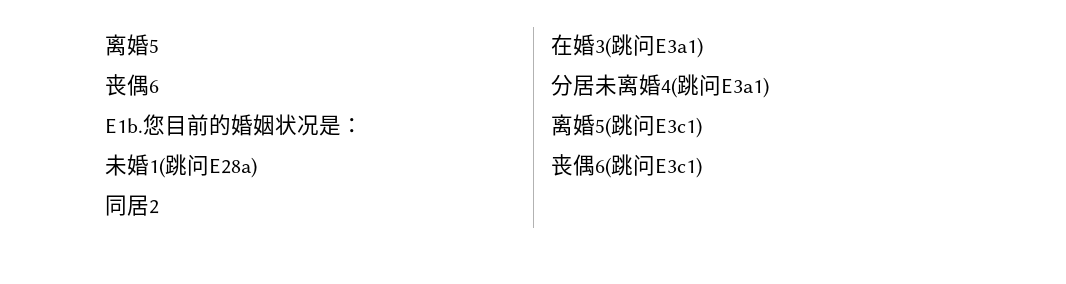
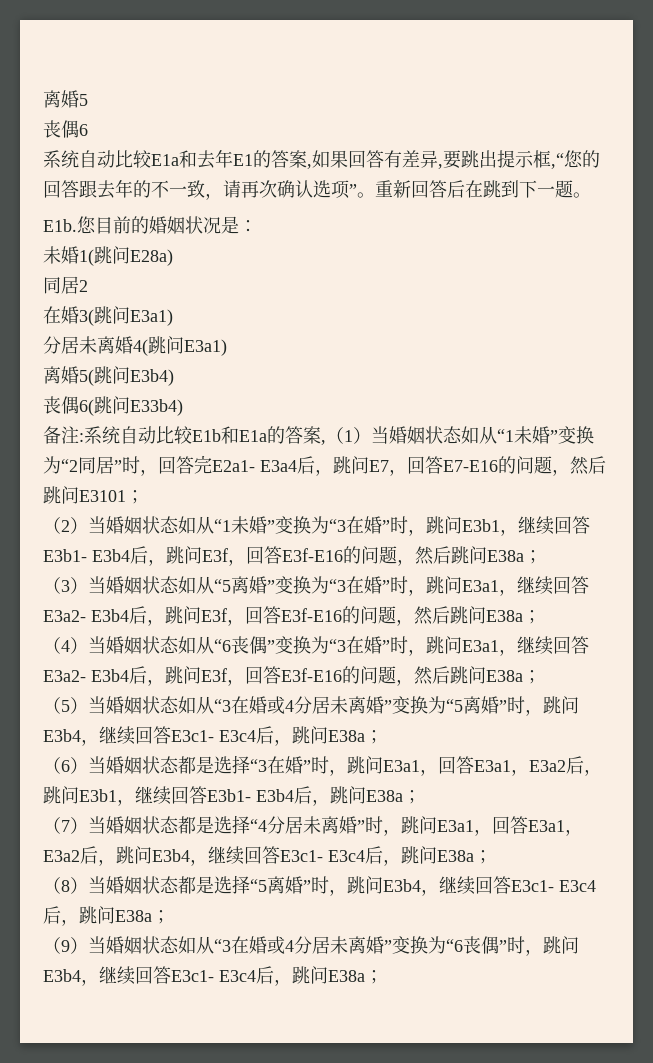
+ 系统自动比较E1a和去年E1的答案,如果回答有差异,要跳出提示框,“您的回答跟去年的不一致，请再次确认选项”。重新回答后在跳到下一题。
- 离婚5(跳问E3c1)
+ 离婚5(跳问E3b4)
- 丧偶6(跳问E3c1)
+ 丧偶6(跳问E33b4)
+ 备注:系统自动比较E1b和E1a的答案,（1）当婚姻状态如从“1未婚”变换为“2同居”时，回答完E2a1- E3a4后，跳问E7，回答E7-E16的问题，然后跳问E3101；
+ （2）当婚姻状态如从“1未婚”变换为“3在婚”时，跳问E3b1，继续回答E3b1- E3b4后，跳问E3f，回答E3f-E16的问题，然后跳问E38a；
+ （3）当婚姻状态如从“5离婚”变换为“3在婚”时，跳问E3a1，继续回答E3a2- E3b4后，跳问E3f，回答E3f-E16的问题，然后跳问E38a；
+ （4）当婚姻状态如从“6丧偶”变换为“3在婚”时，跳问E3a1，继续回答E3a2- E3b4后，跳问E3f，回答E3f-E16的问题，然后跳问E38a；
+ （5）当婚姻状态如从“3在婚或4分居未离婚”变换为“5离婚”时，跳问E3b4，继续回答E3c1- E3c4后，跳问E38a；
+ （6）当婚姻状态都是选择“3在婚”时，跳问E3a1，回答E3a1，E3a2后，跳问E3b1，继续回答E3b1- E3b4后，跳问E38a；
+ （7）当婚姻状态都是选择“4分居未离婚”时，跳问E3a1，回答E3a1，E3a2后，跳问E3b4，继续回答E3c1- E3c4后，跳问E38a；
+ （8）当婚姻状态都是选择“5离婚”时，跳问E3b4，继续回答E3c1- E3c4后，跳问E38a；
+ （9）当婚姻状态如从“3在婚或4分居未离婚”变换为“6丧偶”时，跳问E3b4，继续回答E3c1- E3c4后，跳问E38a；

